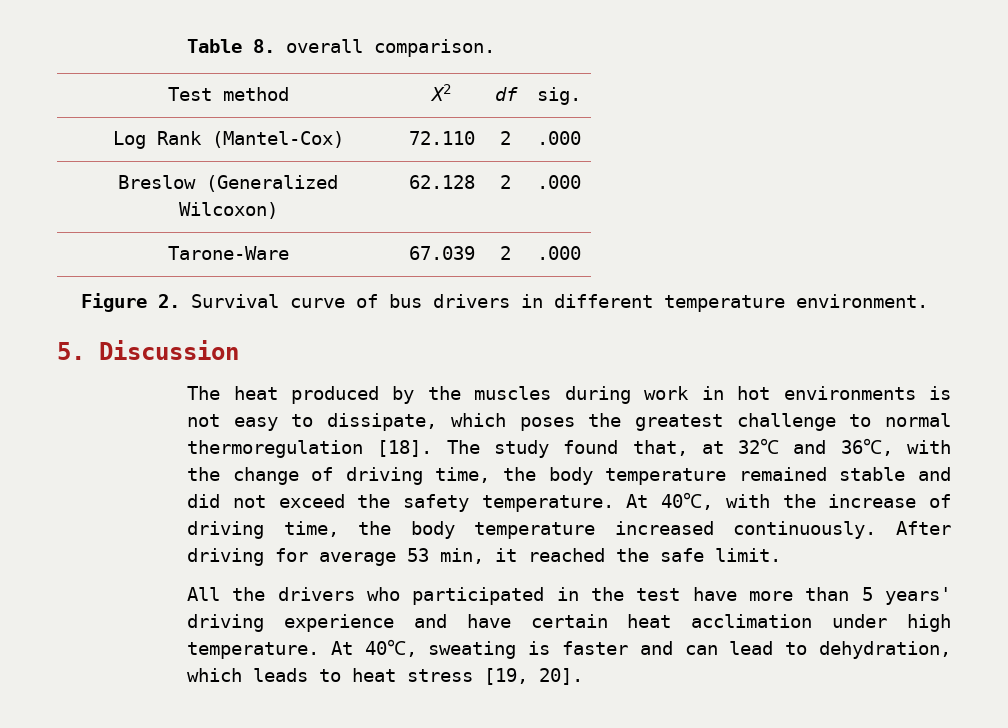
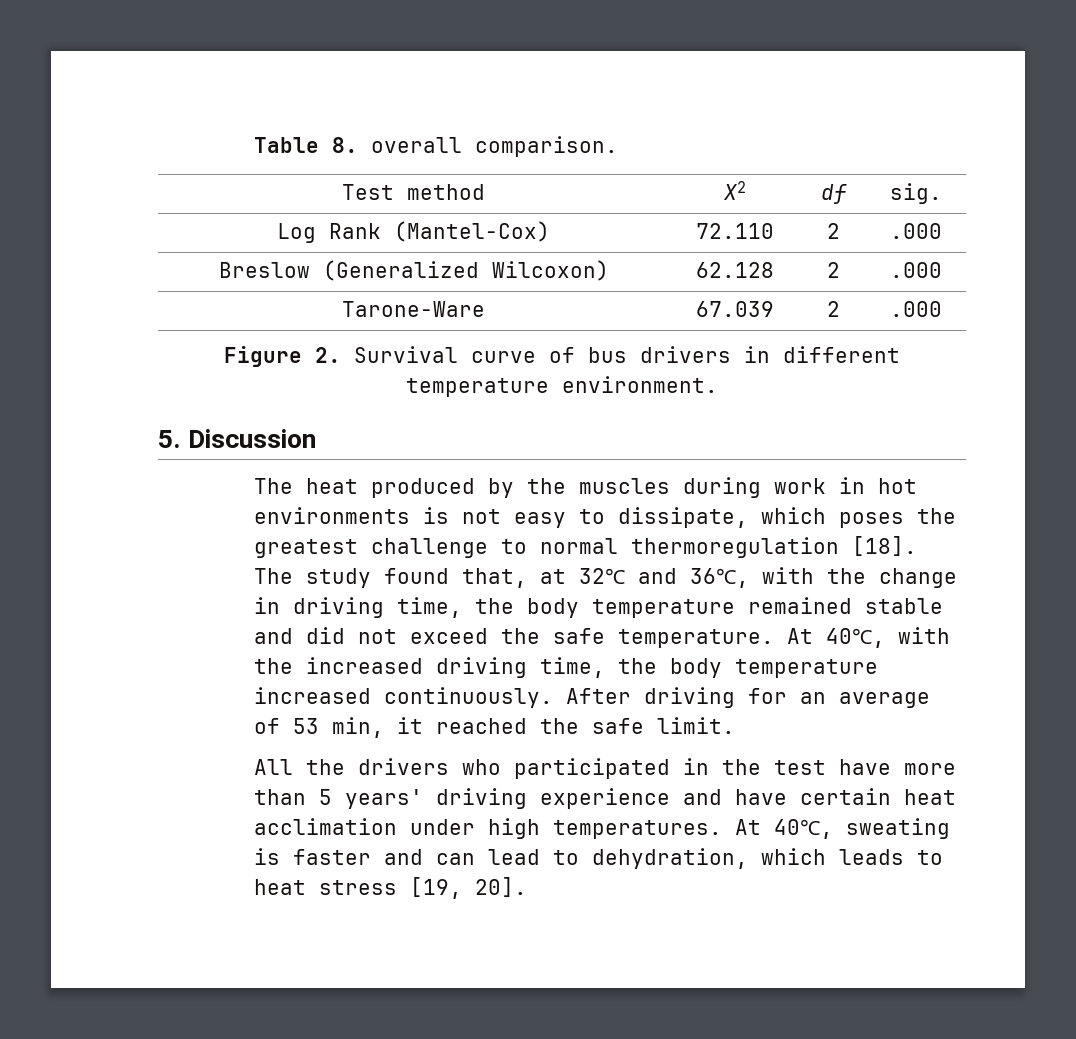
- The study found that, at 32℃ and 36℃, with the change of driving time, the body temperature remained stable and did not exceed the safety temperature.
+ The study found that, at 32℃ and 36℃, with the change in driving time, the body temperature remained stable and did not exceed the safe temperature.
- At 40℃, with the increase of driving time, the body temperature increased continuously.
+ At 40℃, with the increased driving time, the body temperature increased continuously.
- After driving for average 53 min, it reached the safe limit.
+ After driving for an average of 53 min, it reached the safe limit.
- All the drivers who participated in the test have more than 5 years' driving experience and have certain heat acclimation under high temperature.
+ All the drivers who participated in the test have more than 5 years' driving experience and have certain heat acclimation under high temperatures.

